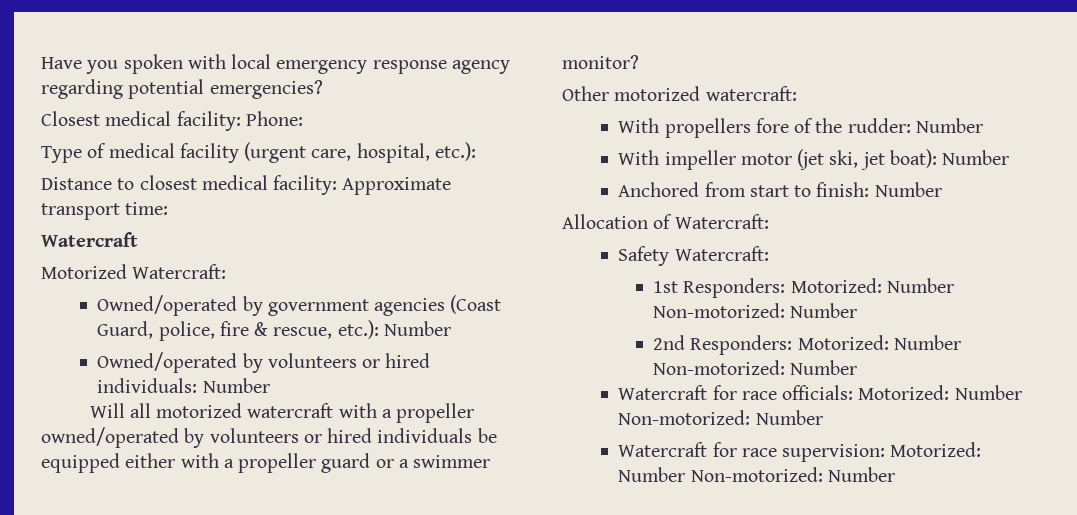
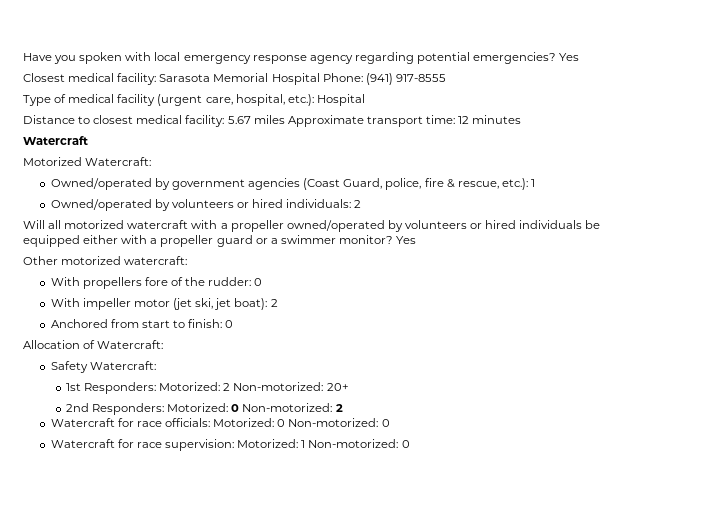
- Have you spoken with local emergency response agency regarding potential emergencies?
+ Have you spoken with local emergency response agency regarding potential emergencies? Yes
- Closest medical facility: Phone:
+ Closest medical facility: Sarasota Memorial Hospital Phone: (941) 917-8555
- Type of medical facility (urgent care, hospital, etc.):
+ Type of medical facility (urgent care, hospital, etc.): Hospital
- Distance to closest medical facility: Approximate transport time:
+ Distance to closest medical facility: 5.67 miles Approximate transport time: 12 minutes
- Owned/operated by government agencies (Coast Guard, police, fire & rescue, etc.): Number
+ Owned/operated by government agencies (Coast Guard, police, fire & rescue, etc.): 1
- Owned/operated by volunteers or hired individuals: Number
+ Owned/operated by volunteers or hired individuals: 2
- Will all motorized watercraft with a propeller owned/operated by volunteers or hired individuals be equipped either with a propeller guard or a swimmer monitor?
+ Will all motorized watercraft with a propeller owned/operated by volunteers or hired individuals be equipped either with a propeller guard or a swimmer monitor? Yes
- With propellers fore of the rudder: Number
+ With propellers fore of the rudder: 0
- With impeller motor (jet ski, jet boat): Number
+ With impeller motor (jet ski, jet boat): 2
- Anchored from start to finish: Number
+ Anchored from start to finish: 0
- 1st Responders: Motorized: Number Non-motorized: Number
+ 1st Responders: Motorized: 2 Non-motorized: 20+
- 2nd Responders: Motorized: Number Non-motorized: Number
+ 2nd Responders: Motorized: 0 Non-motorized: 2
- Watercraft for race officials: Motorized: Number Non-motorized: Number
+ Watercraft for race officials: Motorized: 0 Non-motorized: 0
- Watercraft for race supervision: Motorized: Number Non-motorized: Number
+ Watercraft for race supervision: Motorized: 1 Non-motorized: 0

